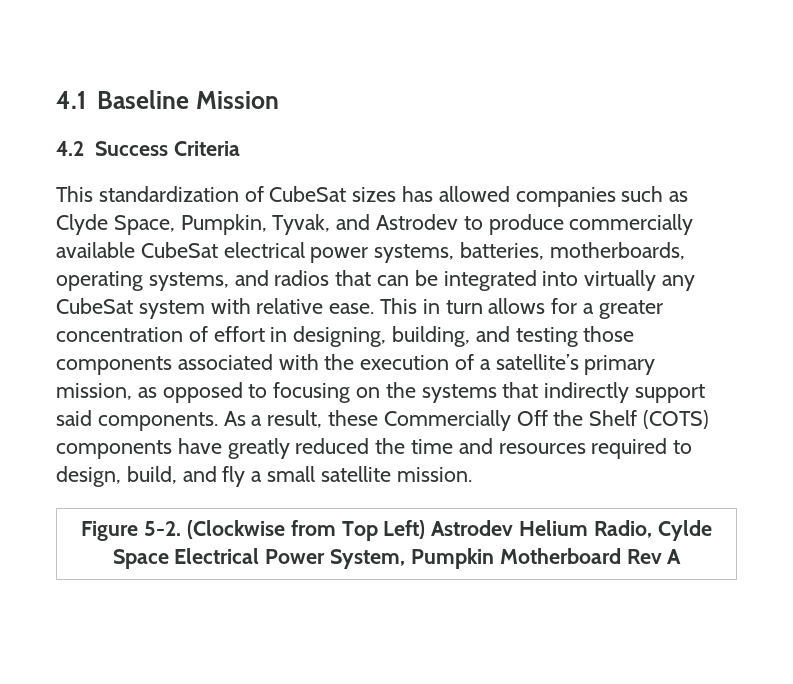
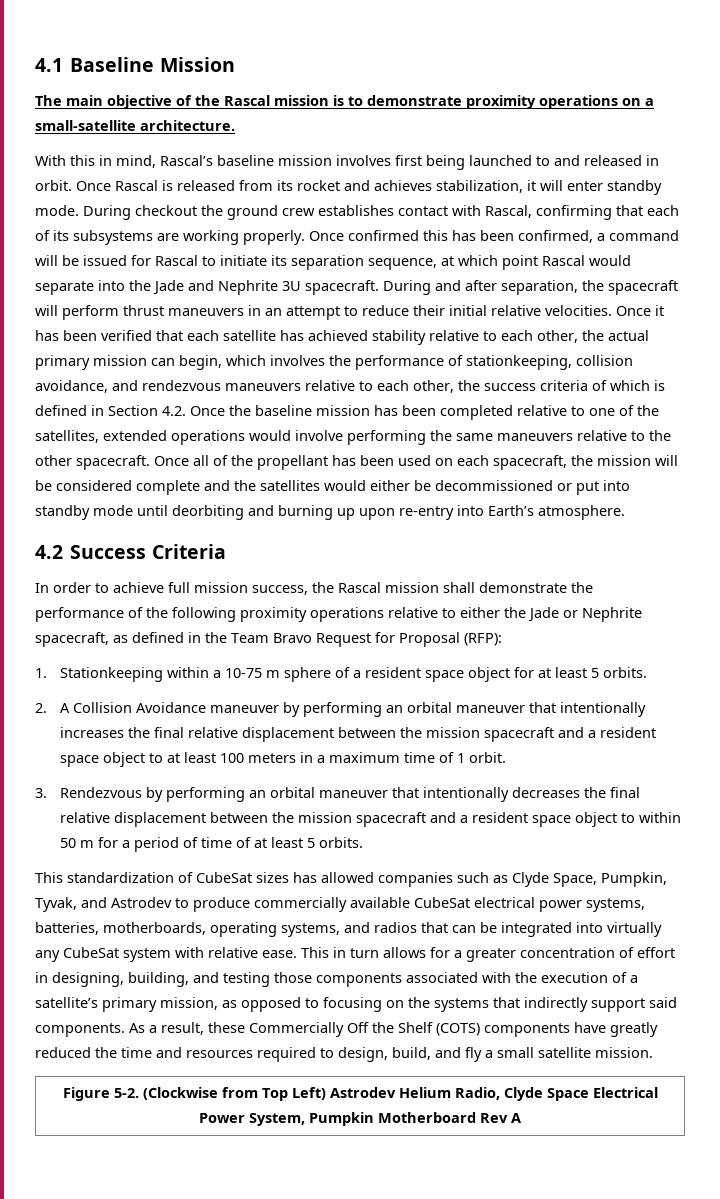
+ The main objective of the Rascal mission is to demonstrate proximity operations on a small-satellite architecture.
+ With this in mind, Rascal’s baseline mission involves first being launched to and released in orbit. Once Rascal is released from its rocket and achieves stabilization, it will enter standby mode. During checkout the ground crew establishes contact with Rascal, confirming that each of its subsystems are working properly. Once confirmed this has been confirmed, a command will be issued for Rascal to initiate its separation sequence, at which point Rascal would separate into the Jade and Nephrite 3U spacecraft. During and after separation, the spacecraft will perform thrust maneuvers in an attempt to reduce their initial relative velocities. Once it has been verified that each satellite has achieved stability relative to each other, the actual primary mission can begin, which involves the performance of stationkeeping, collision avoidance, and rendezvous maneuvers relative to each other, the success criteria of which is defined in Section 4.2. Once the baseline mission has been completed relative to one of the satellites, extended operations would involve performing the same maneuvers relative to the other spacecraft. Once all of the propellant has been used on each spacecraft, the mission will be considered complete and the satellites would either be decommissioned or put into standby mode until deorbiting and burning up upon re-entry into Earth’s atmosphere.
  4.2 Success Criteria
+ In order to achieve full mission success, the Rascal mission shall demonstrate the performance of the following proximity operations relative to either the Jade or Nephrite spacecraft, as defined in the Team Bravo Request for Proposal (RFP):
+ 1. Stationkeeping within a 10-75 m sphere of a resident space object for at least 5 orbits.
+ 2. A Collision Avoidance maneuver by performing an orbital maneuver that intentionally increases the final relative displacement between the mission spacecraft and a resident space object to at least 100 meters in a maximum time of 1 orbit.
+ 3. Rendezvous by performing an orbital maneuver that intentionally decreases the final relative displacement between the mission spacecraft and a resident space object to within 50 m for a period of time of at least 5 orbits.
- Figure 5-2. (Clockwise from Top Left) Astrodev Helium Radio, Cylde Space Electrical Power System, Pumpkin Motherboard Rev A
+ Figure 5-2. (Clockwise from Top Left) Astrodev Helium Radio, Clyde Space Electrical Power System, Pumpkin Motherboard Rev A

